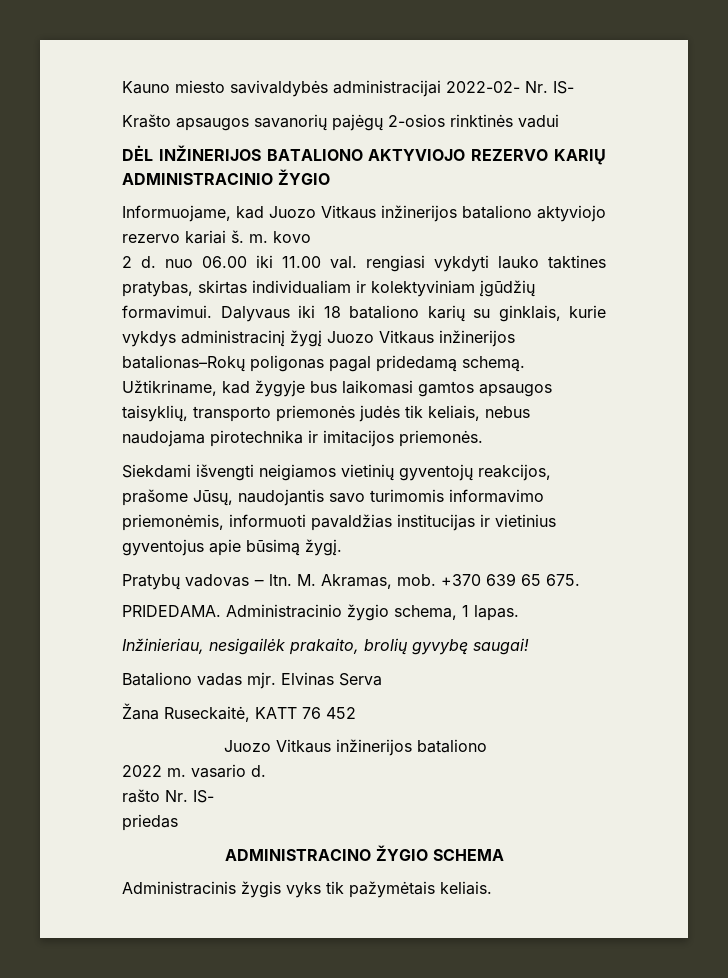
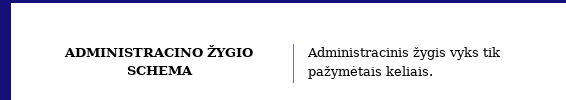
- Kauno miesto savivaldybės administracijai 2022-02- Nr. IS-
- Krašto apsaugos savanorių pajėgų 2-osios rinktinės vadui
- DĖL INŽINERIJOS BATALIONO AKTYVIOJO REZERVO KARIŲ ADMINISTRACINIO ŽYGIO
- Informuojame, kad Juozo Vitkaus inžinerijos bataliono aktyviojo rezervo kariai š. m. kovo
- 2 d. nuo 06.00 iki 11.00 val. rengiasi vykdyti lauko taktines pratybas, skirtas individualiam ir kolektyviniam įgūdžių formavimui. Dalyvaus iki 18 bataliono karių su ginklais, kurie vykdys administracinį žygį Juozo Vitkaus inžinerijos batalionas–Rokų poligonas pagal pridedamą schemą. Užtikriname, kad žygyje bus laikomasi gamtos apsaugos taisyklių, transporto priemonės judės tik keliais, nebus naudojama pirotechnika ir imitacijos priemonės.
- Siekdami išvengti neigiamos vietinių gyventojų reakcijos, prašome Jūsų, naudojantis savo turimomis informavimo priemonėmis, informuoti pavaldžias institucijas ir vietinius gyventojus apie būsimą žygį.
- Pratybų vadovas ‒ ltn. M. Akramas, mob. +370 639 65 675.
- PRIDEDAMA. Administracinio žygio schema, 1 lapas.
- Inžinieriau, nesigailėk prakaito, brolių gyvybę saugai!
- Bataliono vadas mjr. Elvinas Serva
- Žana Ruseckaitė, KATT 76 452
- Juozo Vitkaus inžinerijos bataliono
- 2022 m. vasario d.
- rašto Nr. IS-
- priedas

